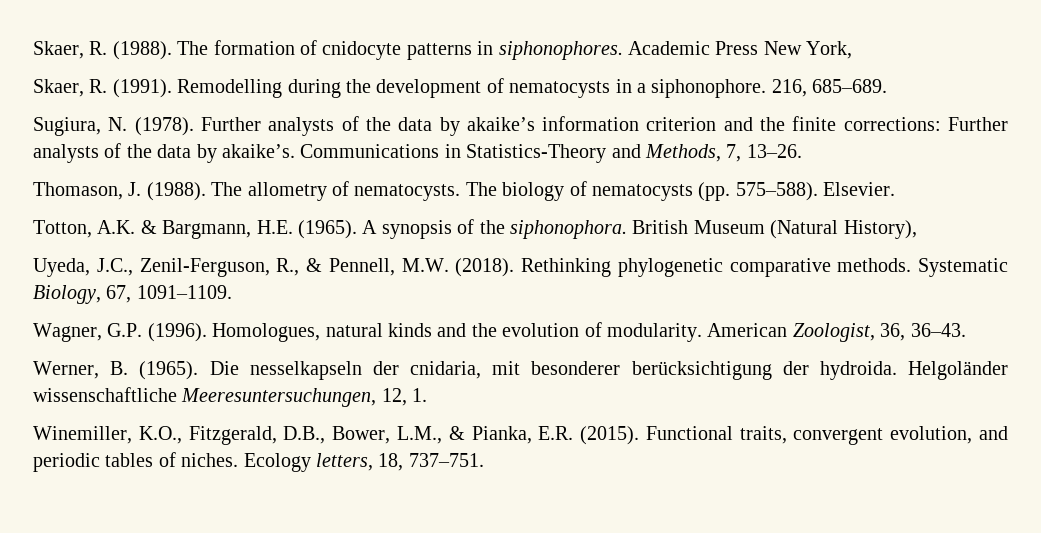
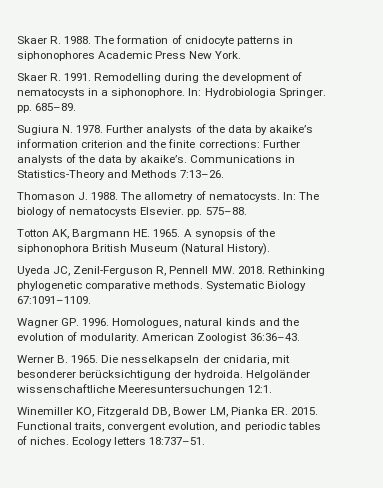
- Skaer, R. (1988).
+ Skaer R. 1988.
- The formation of cnidocyte patterns in siphonophores. Academic Press New York,
- Skaer, R. (1991).
+ The formation of cnidocyte patterns in siphonophores Academic Press New York.
+ Skaer R. 1991.
- 216, 685–689.
- Sugiura, N. (1978).
+ In: Hydrobiologia Springer. pp. 685–89.
+ Sugiura N. 1978.
- Communications in Statistics-Theory and Methods, 7, 13–26.
- Thomason, J. (1988).
+ Communications in Statistics-Theory and Methods 7:13–26.
+ Thomason J. 1988.
- The biology of nematocysts (pp. 575–588). Elsevier.
- Totton, A.K. & Bargmann, H.E. (1965).
+ In: The biology of nematocysts Elsevier. pp. 575–88.
+ Totton AK, Bargmann HE. 1965.
- A synopsis of the siphonophora. British Museum (Natural History),
- Uyeda, J.C., Zenil-Ferguson, R., & Pennell, M.W. (2018).
+ A synopsis of the siphonophora British Museum (Natural History).
+ Uyeda JC, Zenil-Ferguson R, Pennell MW. 2018.
- Systematic Biology, 67, 1091–1109.
- Wagner, G.P. (1996).
+ Systematic Biology 67:1091–1109.
+ Wagner GP. 1996.
- American Zoologist, 36, 36–43.
- Werner, B. (1965).
+ American Zoologist 36:36–43.
+ Werner B. 1965.
- Helgoländer wissenschaftliche Meeresuntersuchungen, 12, 1.
- Winemiller, K.O., Fitzgerald, D.B., Bower, L.M., & Pianka, E.R. (2015).
+ Helgoländer wissenschaftliche Meeresuntersuchungen 12:1.
+ Winemiller KO, Fitzgerald DB, Bower LM, Pianka ER. 2015.
- Ecology letters, 18, 737–751.
+ Ecology letters 18:737–51.

